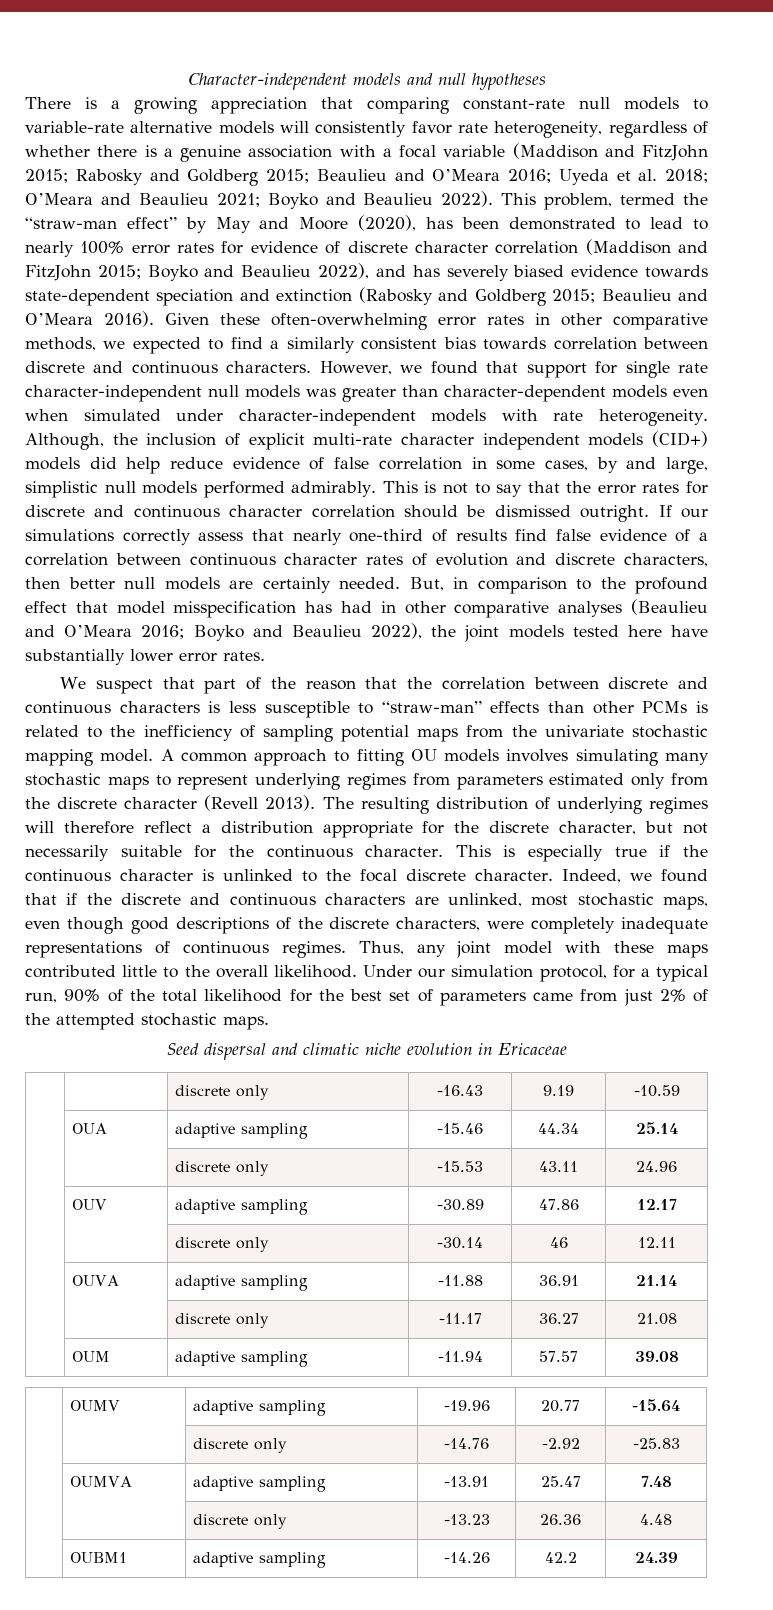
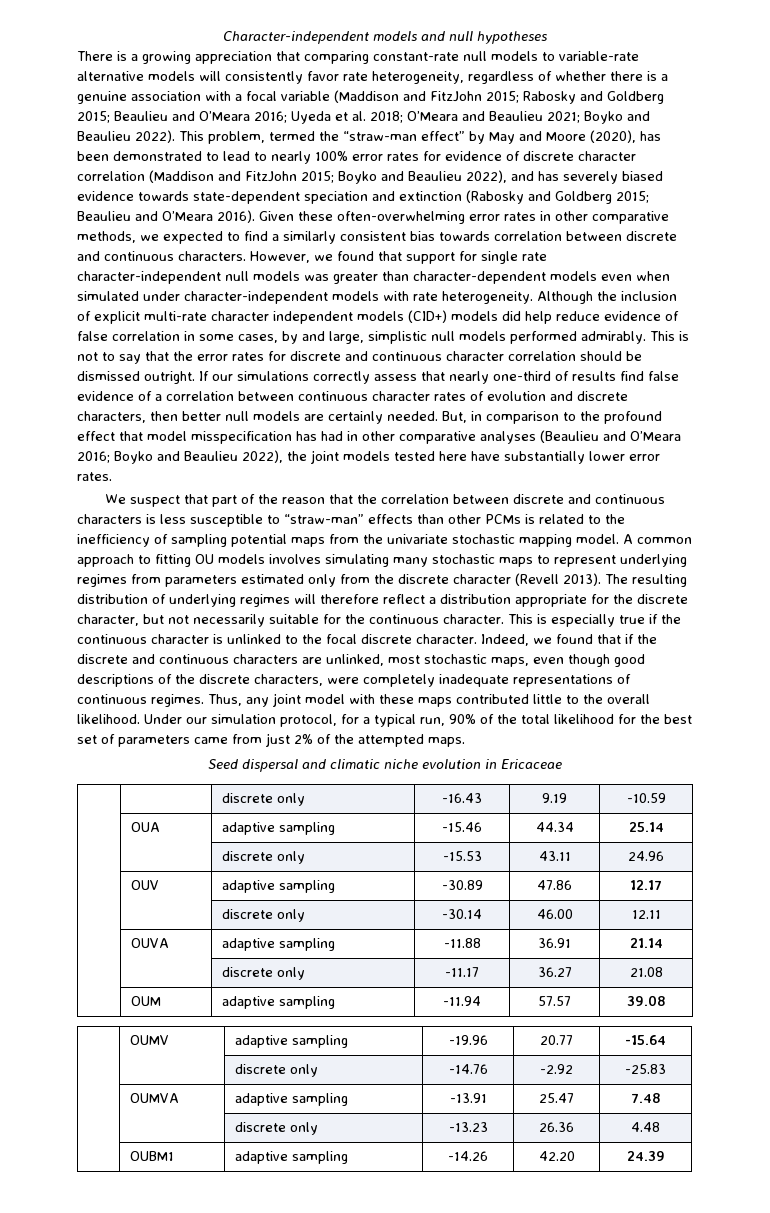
- Although, the inclusion of explicit multi-rate character independent models (CID+) models did help reduce evidence of false correlation in some cases, by and large, simplistic null models performed admirably.
+ Although the inclusion of explicit multi-rate character independent models (CID+) models did help reduce evidence of false correlation in some cases, by and large, simplistic null models performed admirably.
- Under our simulation protocol, for a typical run, 90% of the total likelihood for the best set of parameters came from just 2% of the attempted stochastic maps.
+ Under our simulation protocol, for a typical run, 90% of the total likelihood for the best set of parameters came from just 2% of the attempted maps.
- | | discrete only | -30.14 | 46 | 12.11
+ | | discrete only | -30.14 | 46.00 | 12.11
- | OUBM1 | adaptive sampling | -14.26 | 42.2 | 24.39
+ | OUBM1 | adaptive sampling | -14.26 | 42.20 | 24.39

